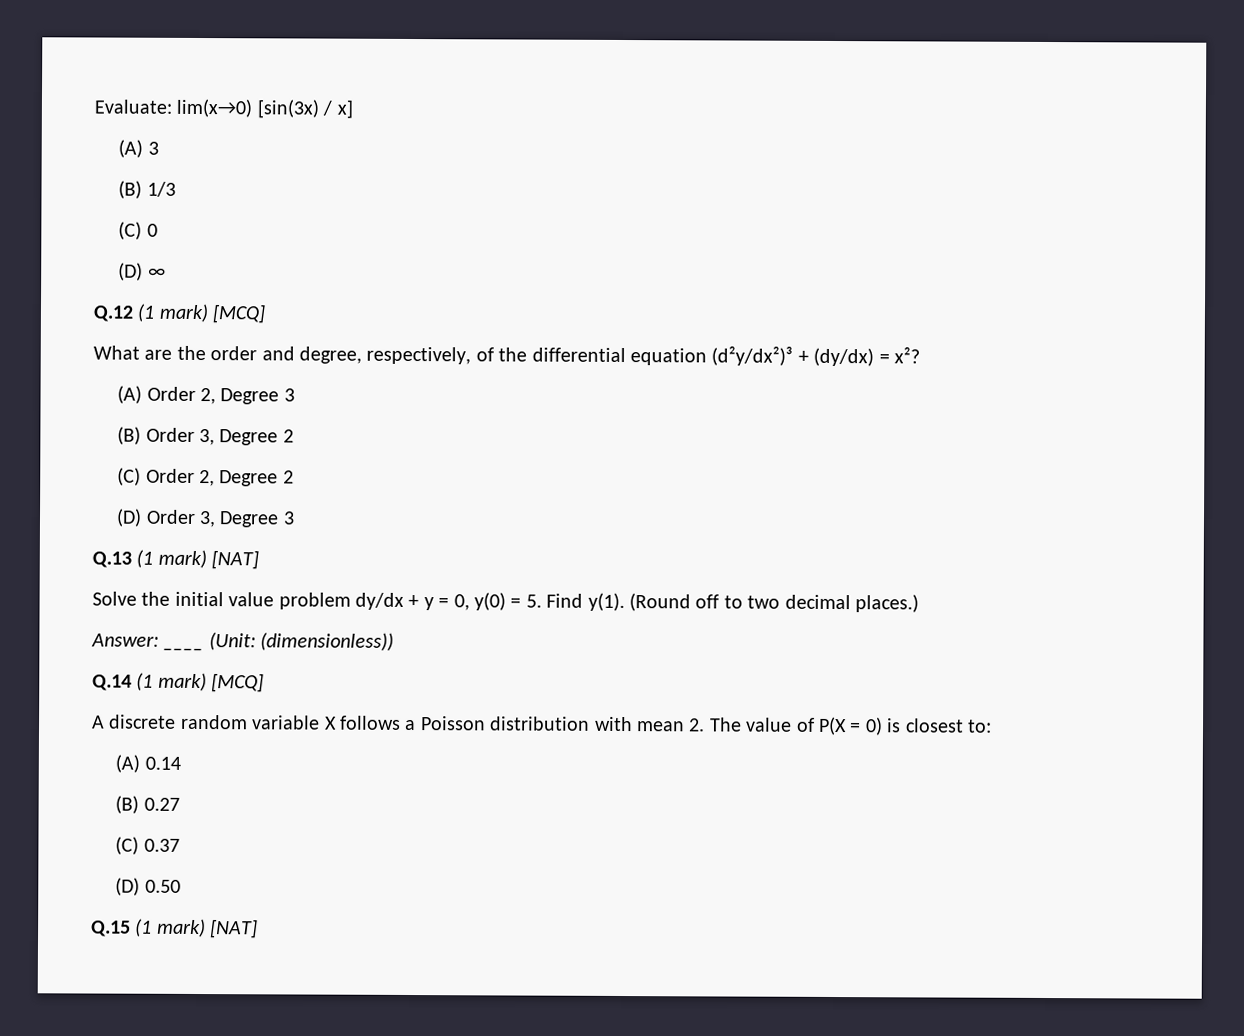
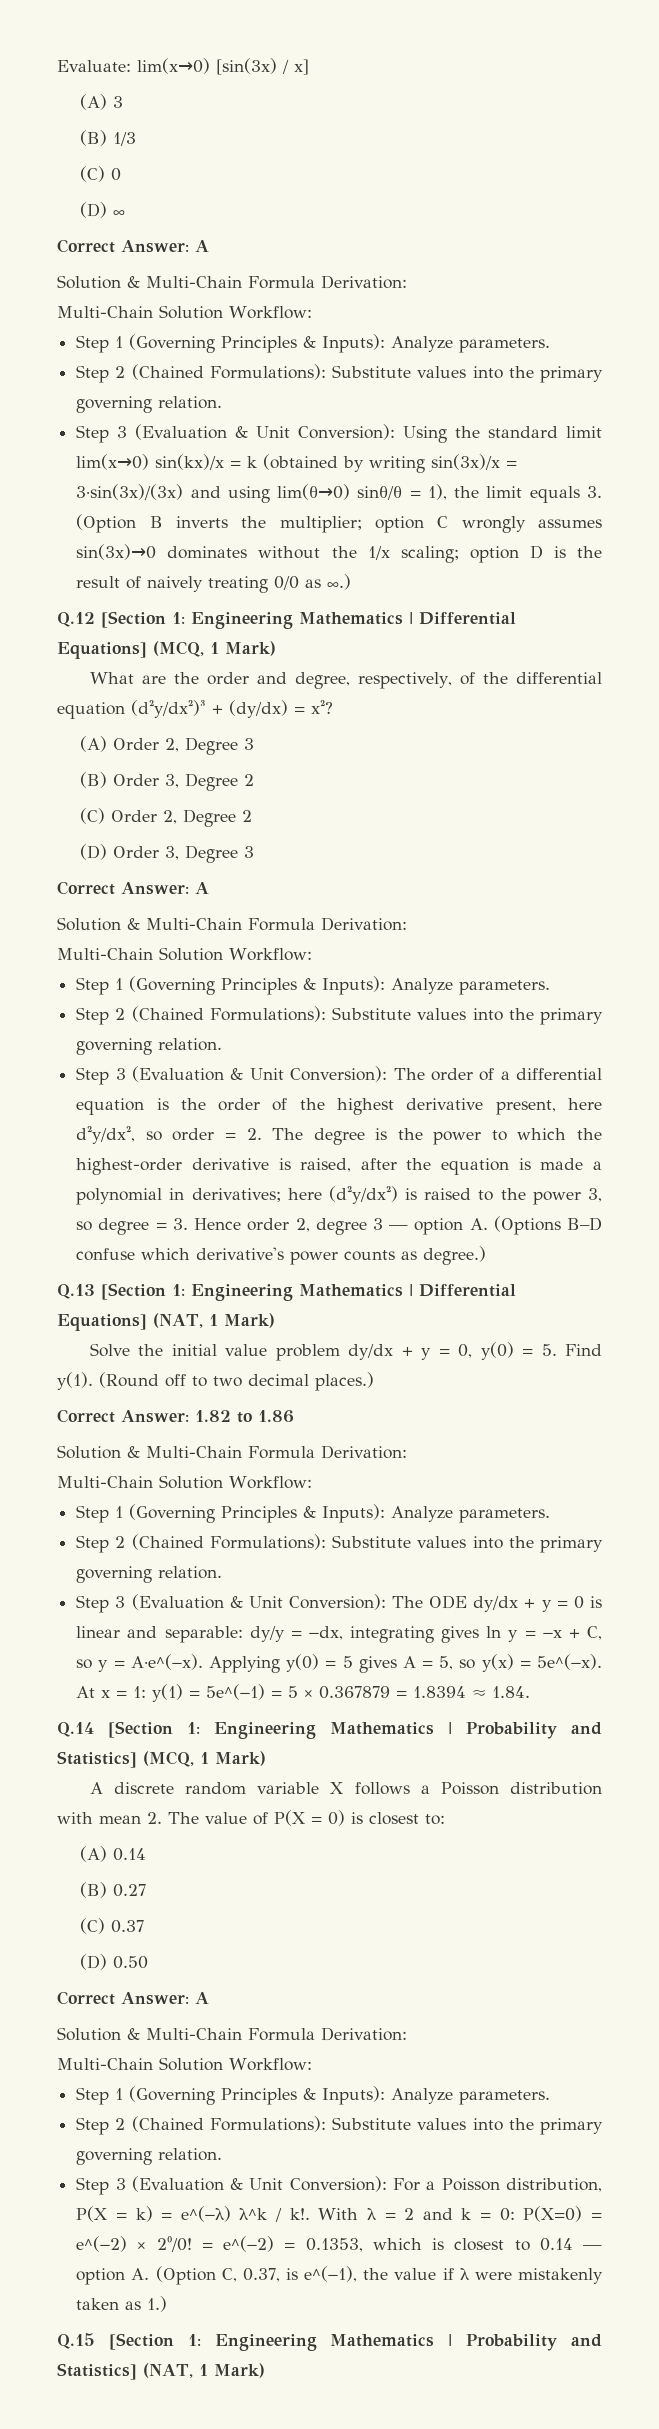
  (D) ∞
- Q.12 (1 mark) [MCQ]
+ Correct Answer: A
+ Solution & Multi-Chain Formula Derivation:
+ Multi-Chain Solution Workflow:
+ Step 1 (Governing Principles & Inputs): Analyze parameters.
+ Step 2 (Chained Formulations): Substitute values into the primary governing relation.
+ Step 3 (Evaluation & Unit Conversion): Using the standard limit lim(x→0) sin(kx)/x = k (obtained by writing sin(3x)/x = 3·sin(3x)/(3x) and using lim(θ→0) sinθ/θ = 1), the limit equals 3. (Option B inverts the multiplier; option C wrongly assumes sin(3x)→0 dominates without the 1/x scaling; option D is the result of naively treating 0/0 as ∞.)
+ Q.12 [Section 1: Engineering Mathematics | Differential Equations] (MCQ, 1 Mark)
  (D) Order 3, Degree 3
- Q.13 (1 mark) [NAT]
+ Correct Answer: A
+ Solution & Multi-Chain Formula Derivation:
+ Multi-Chain Solution Workflow:
+ Step 1 (Governing Principles & Inputs): Analyze parameters.
+ Step 2 (Chained Formulations): Substitute values into the primary governing relation.
+ Step 3 (Evaluation & Unit Conversion): The order of a differential equation is the order of the highest derivative present, here d²y/dx², so order = 2. The degree is the power to which the highest-order derivative is raised, after the equation is made a polynomial in derivatives; here (d²y/dx²) is raised to the power 3, so degree = 3. Hence order 2, degree 3 — option A. (Options B–D confuse which derivative's power counts as degree.)
+ Q.13 [Section 1: Engineering Mathematics | Differential Equations] (NAT, 1 Mark)
- Answer: ____ (Unit: (dimensionless))
- Q.14 (1 mark) [MCQ]
+ Correct Answer: 1.82 to 1.86
+ Solution & Multi-Chain Formula Derivation:
+ Multi-Chain Solution Workflow:
+ Step 1 (Governing Principles & Inputs): Analyze parameters.
+ Step 2 (Chained Formulations): Substitute values into the primary governing relation.
+ Step 3 (Evaluation & Unit Conversion): The ODE dy/dx + y = 0 is linear and separable: dy/y = −dx, integrating gives ln y = −x + C, so y = A·e^(−x). Applying y(0) = 5 gives A = 5, so y(x) = 5e^(−x). At x = 1: y(1) = 5e^(−1) = 5 × 0.367879 = 1.8394 ≈ 1.84.
+ Q.14 [Section 1: Engineering Mathematics | Probability and Statistics] (MCQ, 1 Mark)
  (D) 0.50
- Q.15 (1 mark) [NAT]
+ Correct Answer: A
+ Solution & Multi-Chain Formula Derivation:
+ Multi-Chain Solution Workflow:
+ Step 1 (Governing Principles & Inputs): Analyze parameters.
+ Step 2 (Chained Formulations): Substitute values into the primary governing relation.
+ Step 3 (Evaluation & Unit Conversion): For a Poisson distribution, P(X = k) = e^(−λ) λ^k / k!. With λ = 2 and k = 0: P(X=0) = e^(−2) × 2⁰/0! = e^(−2) = 0.1353, which is closest to 0.14 — option A. (Option C, 0.37, is e^(−1), the value if λ were mistakenly taken as 1.)
+ Q.15 [Section 1: Engineering Mathematics | Probability and Statistics] (NAT, 1 Mark)

